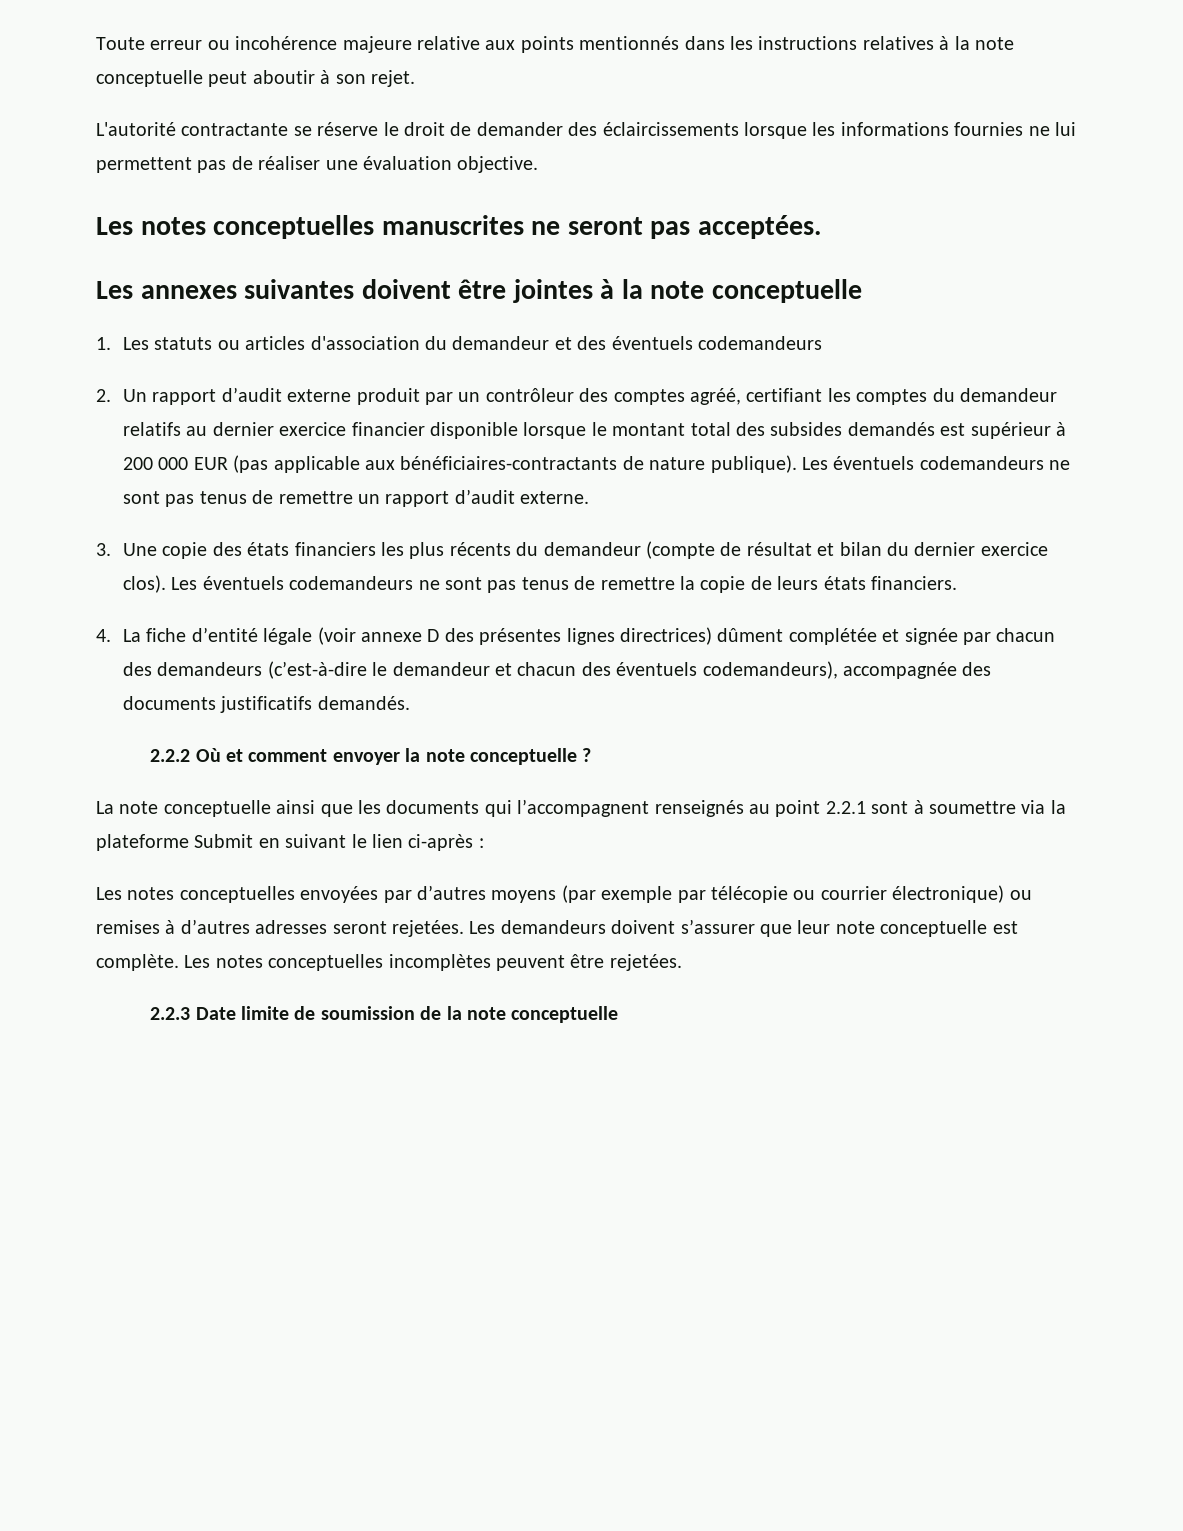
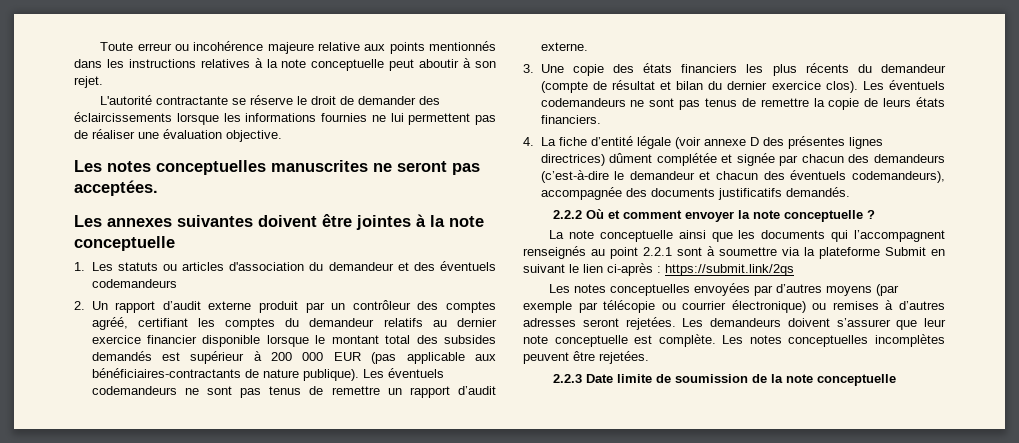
- La note conceptuelle ainsi que les documents qui l’accompagnent renseignés au point 2.2.1 sont à soumettre via la plateforme Submit en suivant le lien ci-après :
+ La note conceptuelle ainsi que les documents qui l’accompagnent renseignés au point 2.2.1 sont à soumettre via la plateforme Submit en suivant le lien ci-après : https://submit.link/2qs

